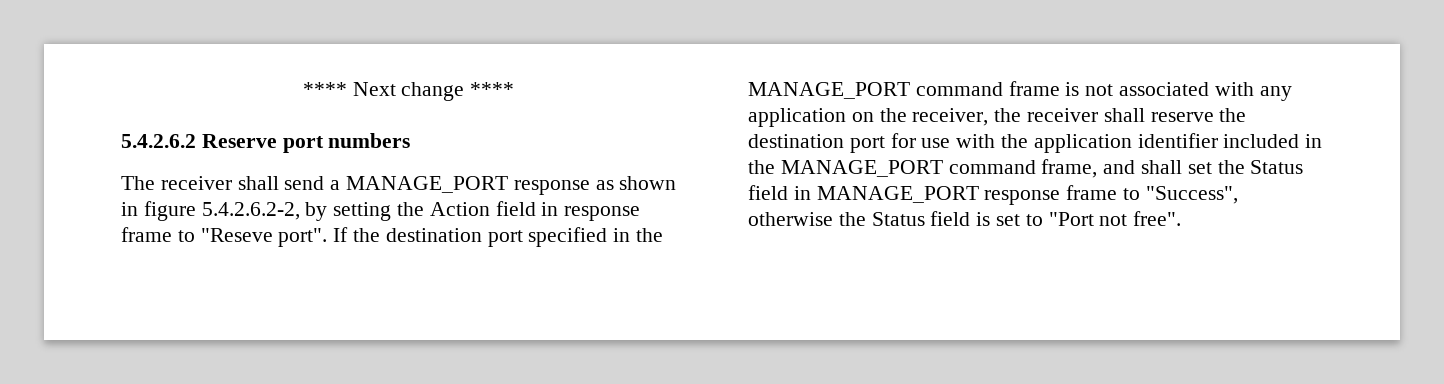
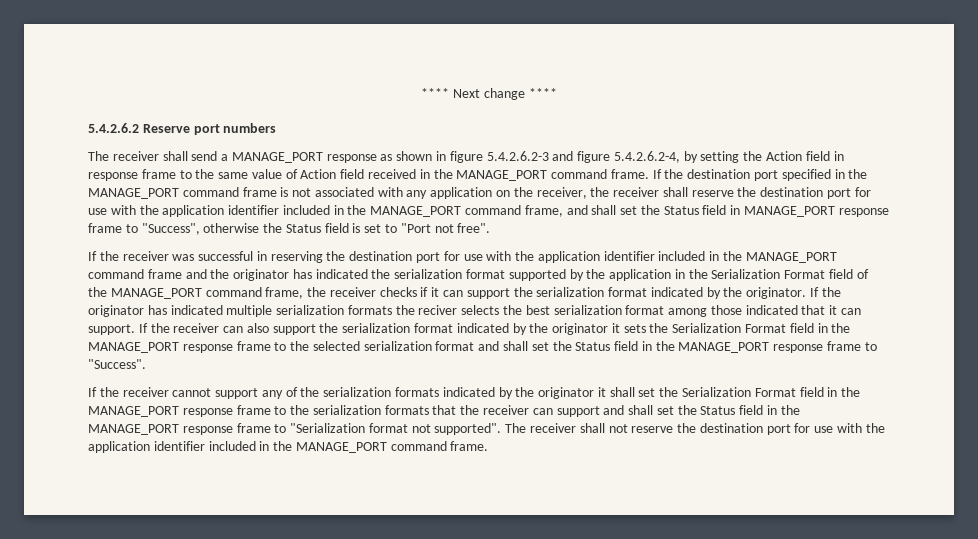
- The receiver shall send a MANAGE_PORT response as shown in figure 5.4.2.6.2-2, by setting the Action field in response frame to "Reseve port".
+ The receiver shall send a MANAGE_PORT response as shown in figure 5.4.2.6.2-3 and figure 5.4.2.6.2-4, by setting the Action field in response frame to the same value of Action field received in the MANAGE_PORT command frame.
+ If the receiver was successful in reserving the destination port for use with the application identifier included in the MANAGE_PORT command frame and the originator has indicated the serialization format supported by the application in the Serialization Format field of the MANAGE_PORT command frame, the receiver checks if it can support the serialization format indicated by the originator. If the originator has indicated multiple serialization formats the reciver selects the best serialization format among those indicated that it can support. If the receiver can also support the serialization format indicated by the originator it sets the Serialization Format field in the MANAGE_PORT response frame to the selected serialization format and shall set the Status field in the MANAGE_PORT response frame to "Success".
+ If the receiver cannot support any of the serialization formats indicated by the originator it shall set the Serialization Format field in the MANAGE_PORT response frame to the serialization formats that the receiver can support and shall set the Status field in the MANAGE_PORT response frame to "Serialization format not supported". The receiver shall not reserve the destination port for use with the application identifier included in the MANAGE_PORT command frame.

